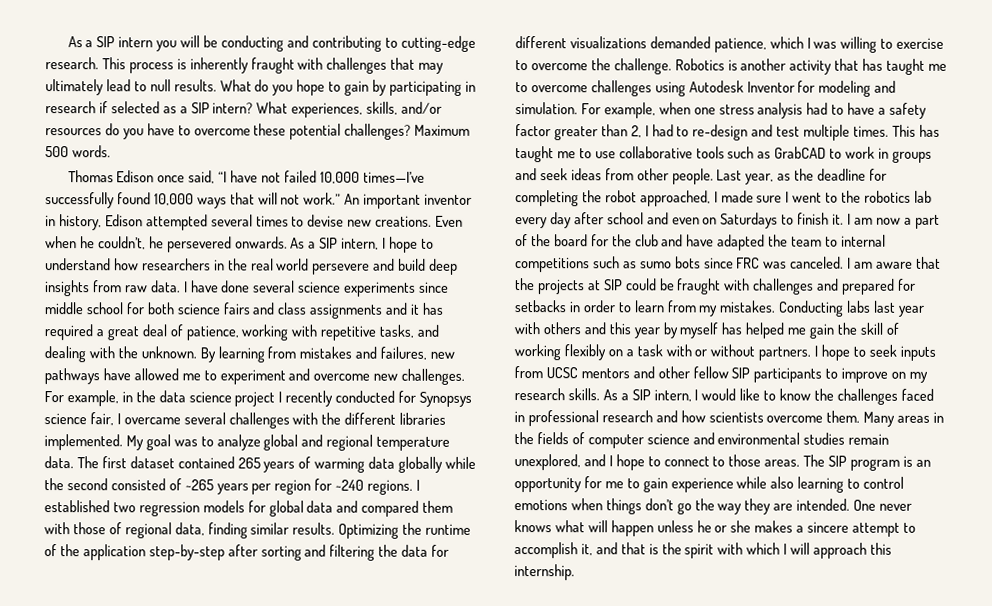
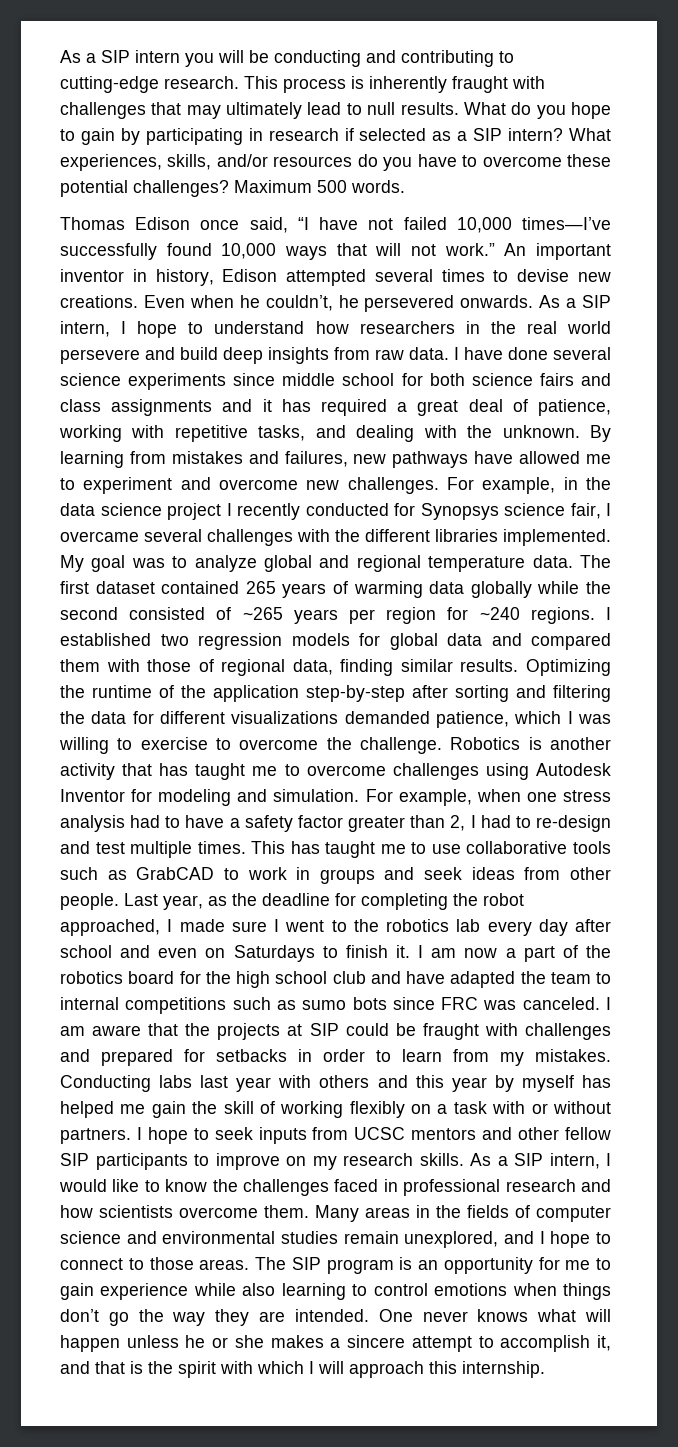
- I am now a part of the board for the club and have adapted the team to internal competitions such as sumo bots since FRC was canceled.
+ I am now a part of the robotics board for the high school club and have adapted the team to internal competitions such as sumo bots since FRC was canceled.

